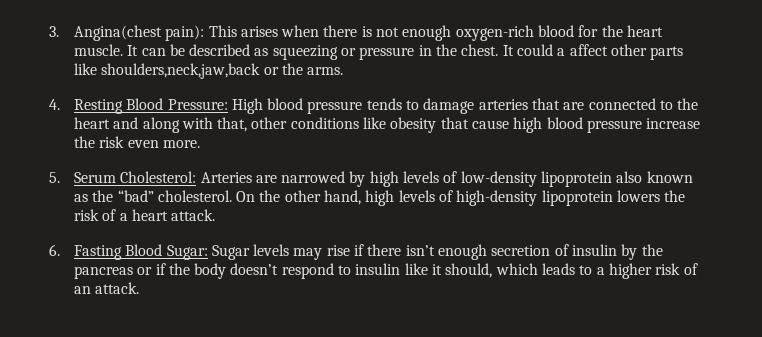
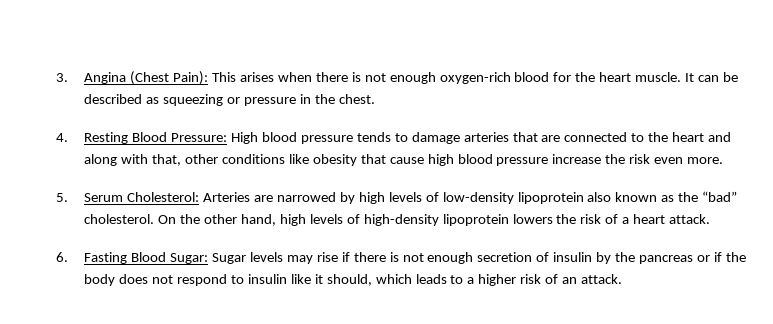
- 3. Angina(chest pain): This arises when there is not enough oxygen-rich blood for the heart muscle.
+ 3. Angina (Chest Pain): This arises when there is not enough oxygen-rich blood for the heart muscle.
- It could a affect other parts like shoulders,neck,jaw,back or the arms.
- 6. Fasting Blood Sugar: Sugar levels may rise if there isn’t enough secretion of insulin by the pancreas or if the body doesn’t respond to insulin like it should, which leads to a higher risk of an attack.
+ 6. Fasting Blood Sugar: Sugar levels may rise if there is not enough secretion of insulin by the pancreas or if the body does not respond to insulin like it should, which leads to a higher risk of an attack.

